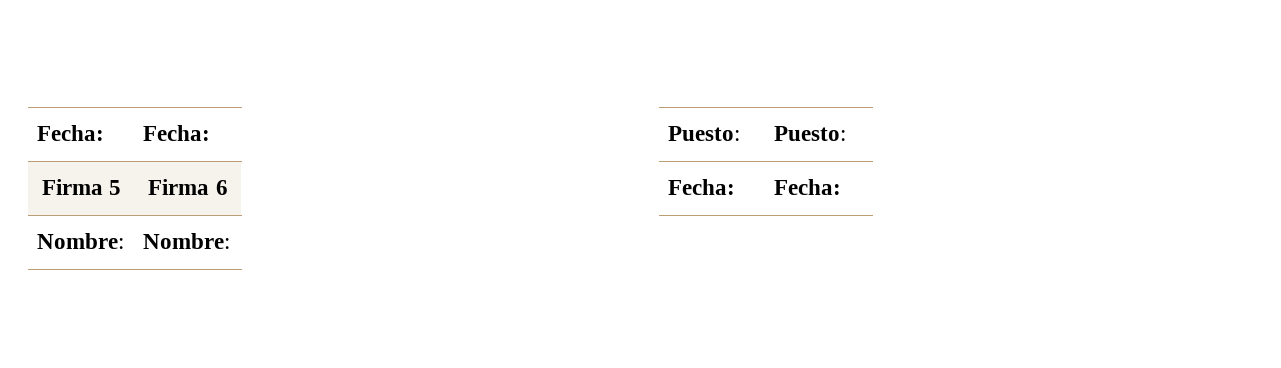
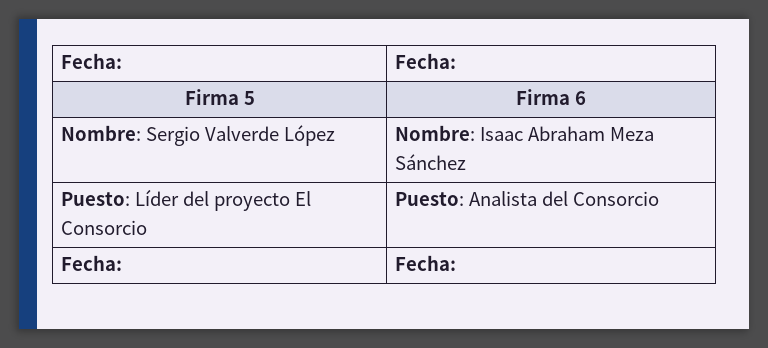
- Nombre: | Nombre:
- Puesto: | Puesto:
+ Nombre: Sergio Valverde López | Nombre: Isaac Abraham Meza Sánchez
+ Puesto: Líder del proyecto El Consorcio | Puesto: Analista del Consorcio

